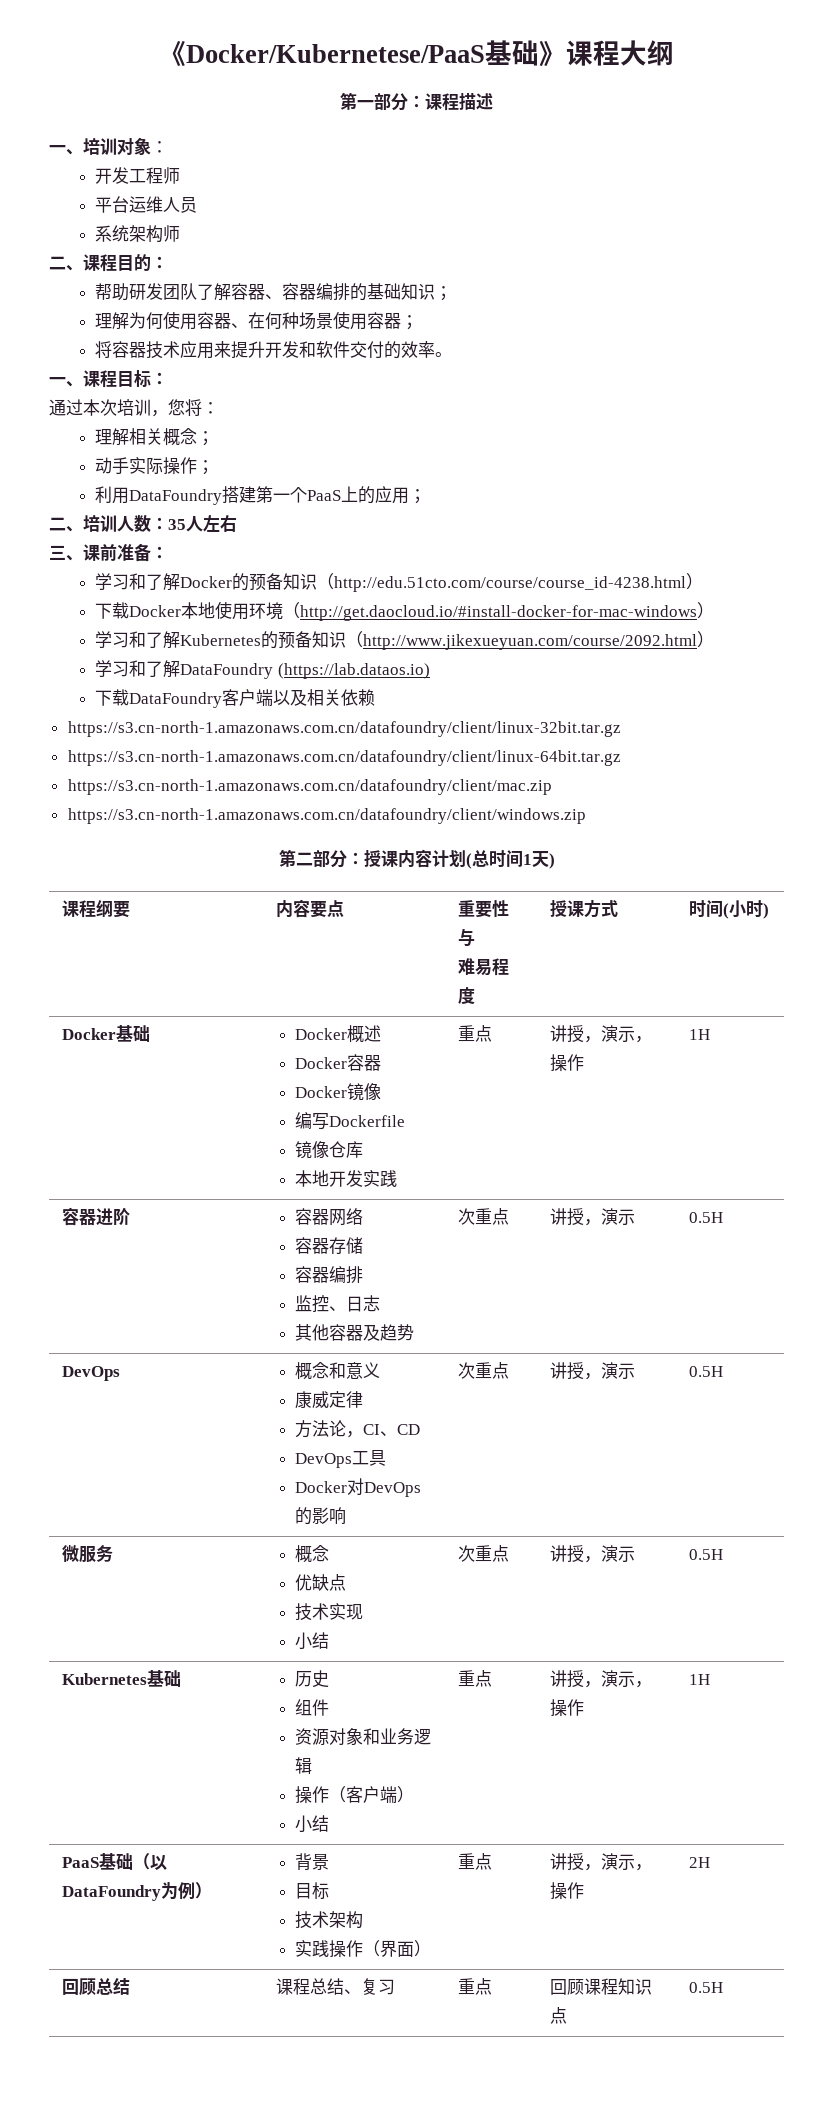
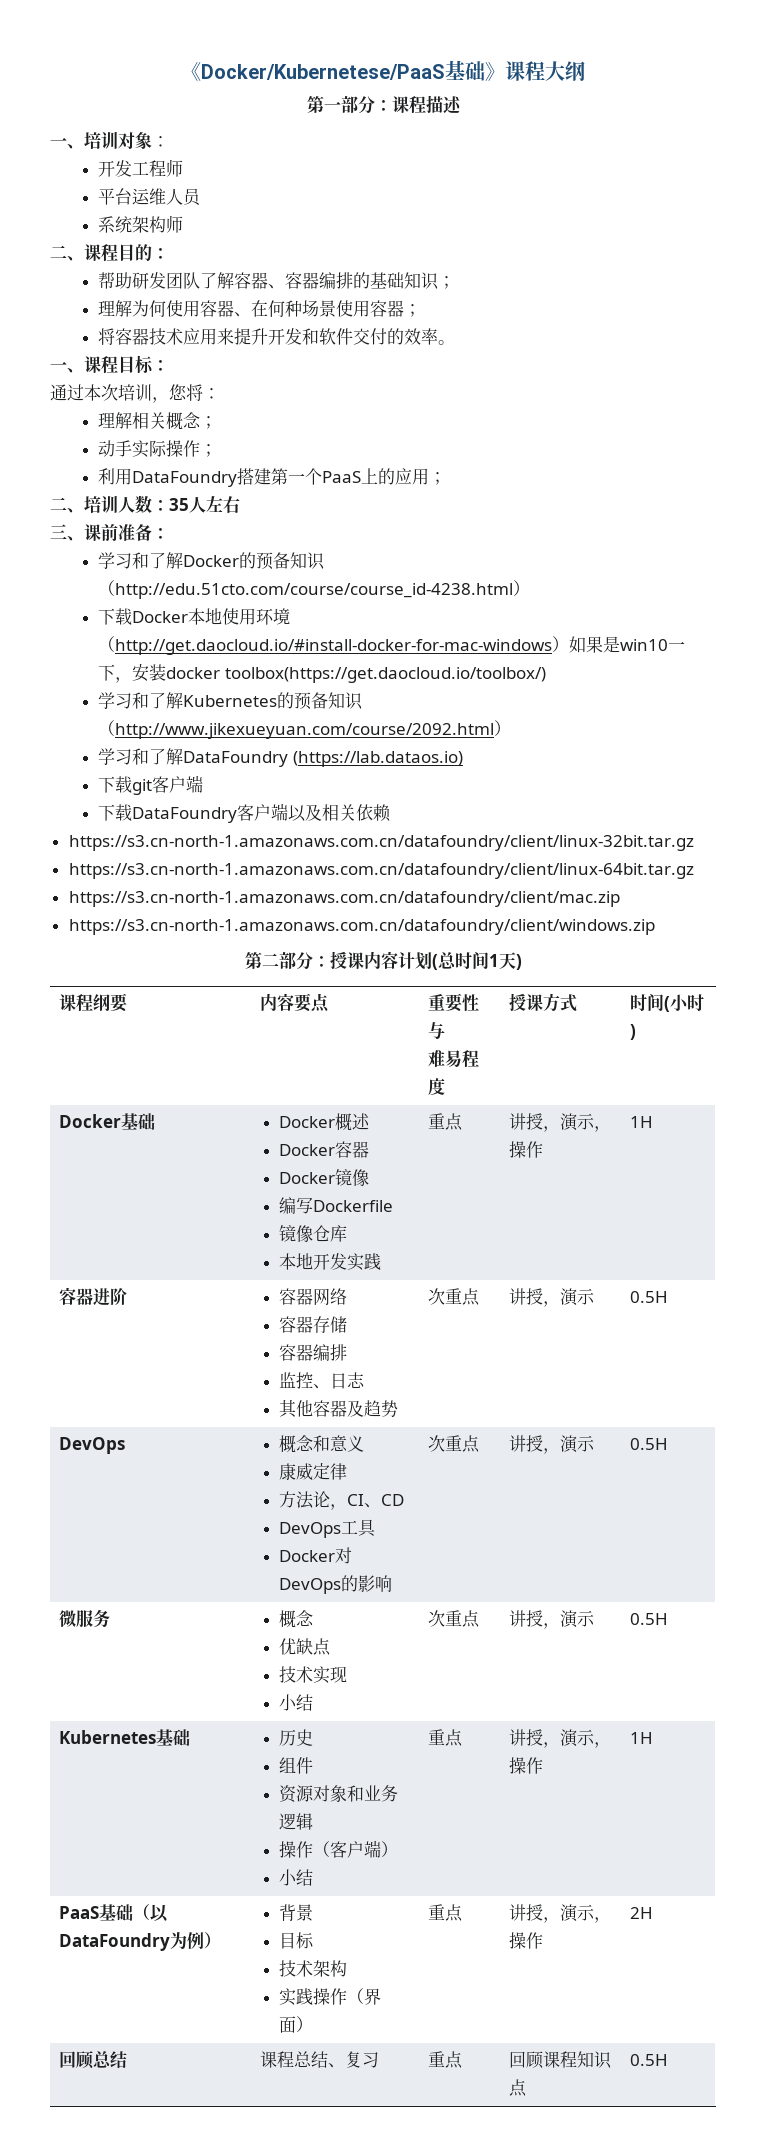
- 下载Docker本地使用环境（http://get.daocloud.io/#install-docker-for-mac-windows）
+ 下载Docker本地使用环境（http://get.daocloud.io/#install-docker-for-mac-windows）如果是win10一下，安装docker toolbox(https://get.daocloud.io/toolbox/)
+ 下载git客户端

